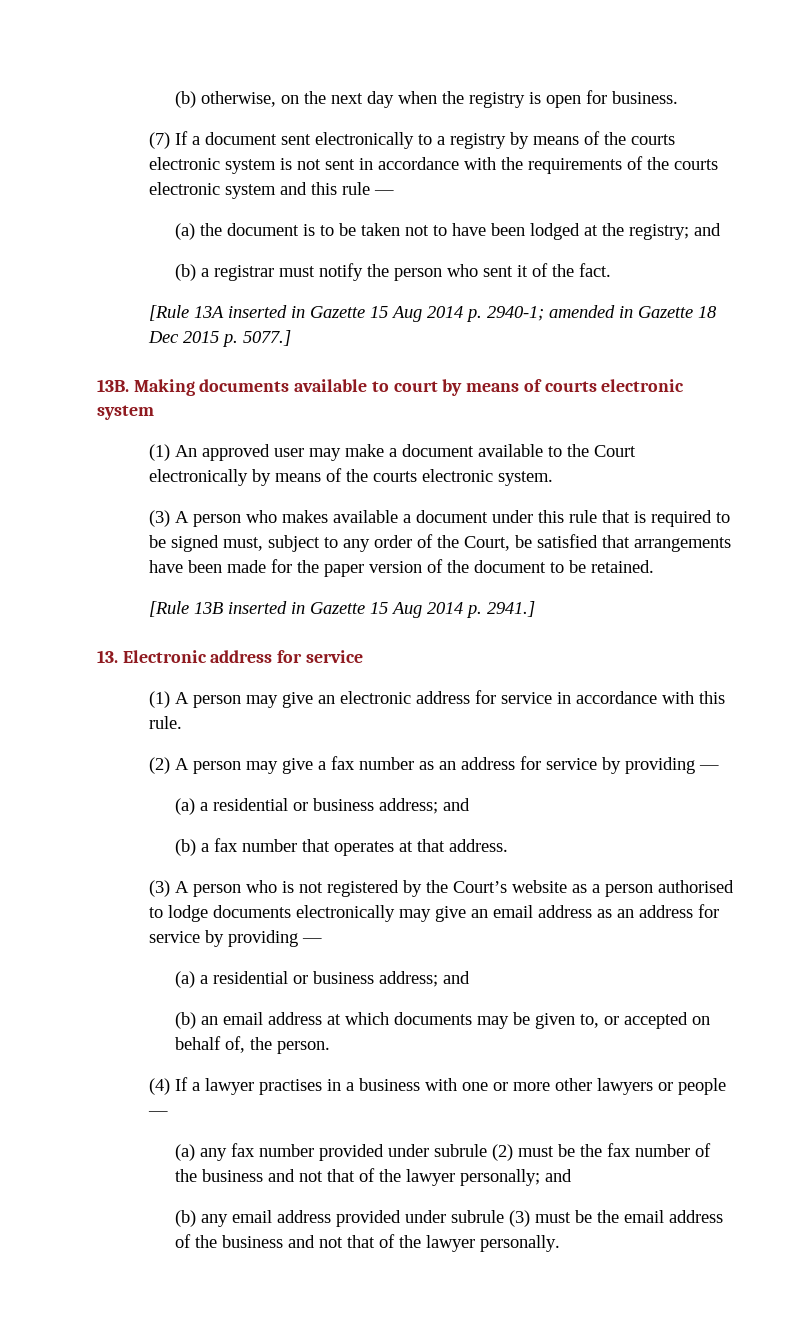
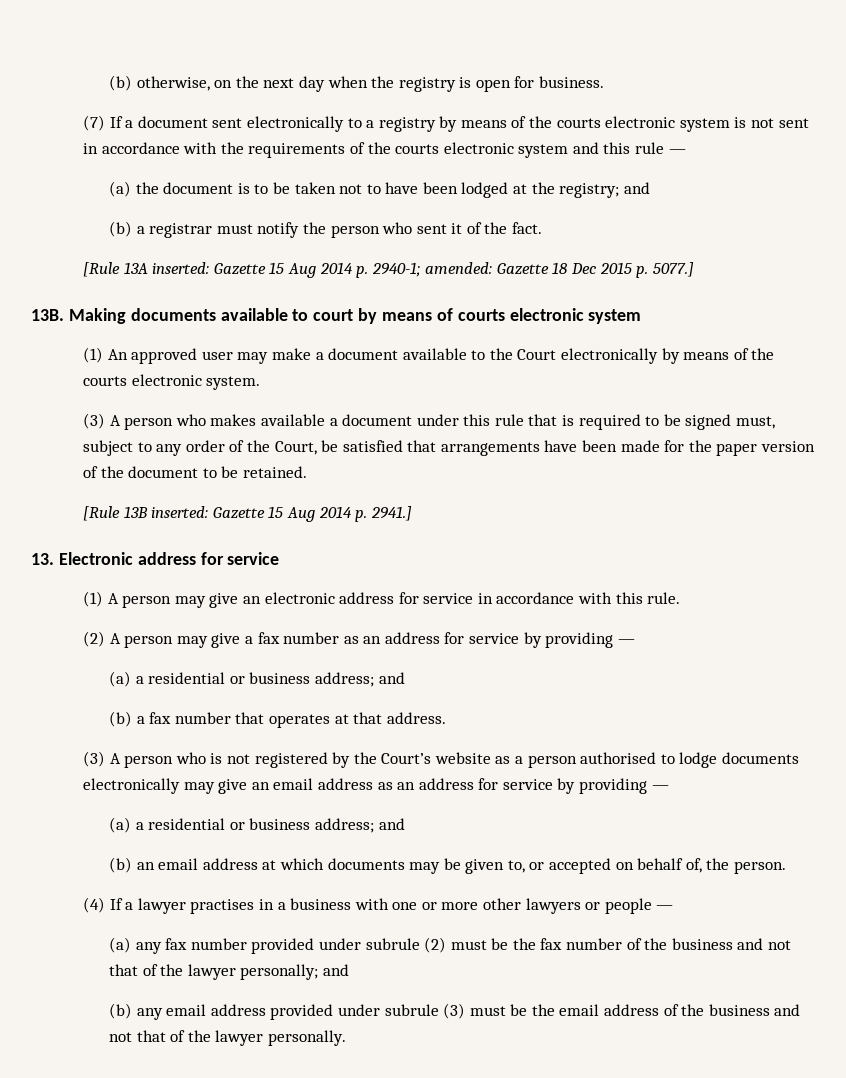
- [Rule 13A inserted in Gazette 15 Aug 2014 p. 2940-1; amended in Gazette 18 Dec 2015 p. 5077.]
+ [Rule 13A inserted: Gazette 15 Aug 2014 p. 2940-1; amended: Gazette 18 Dec 2015 p. 5077.]
- [Rule 13B inserted in Gazette 15 Aug 2014 p. 2941.]
+ [Rule 13B inserted: Gazette 15 Aug 2014 p. 2941.]

